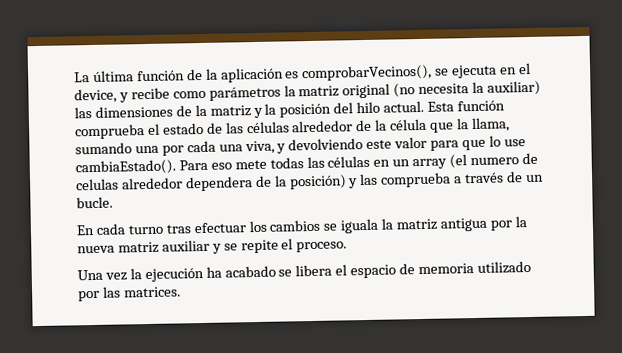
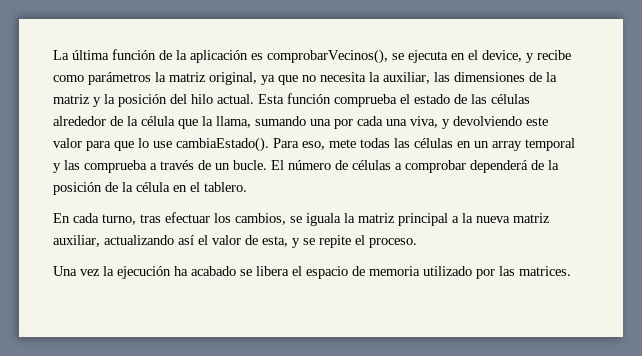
- La última función de la aplicación es comprobarVecinos(), se ejecuta en el device, y recibe como parámetros la matriz original (no necesita la auxiliar) las dimensiones de la matriz y la posición del hilo actual.
+ La última función de la aplicación es comprobarVecinos(), se ejecuta en el device, y recibe como parámetros la matriz original, ya que no necesita la auxiliar, las dimensiones de la matriz y la posición del hilo actual.
- Para eso mete todas las células en un array (el numero de celulas alrededor dependera de la posición) y las comprueba a través de un bucle.
+ Para eso, mete todas las células en un array temporal y las comprueba a través de un bucle. El número de células a comprobar dependerá de la posición de la célula en el tablero.
- En cada turno tras efectuar los cambios se iguala la matriz antigua por la nueva matriz auxiliar y se repite el proceso.
+ En cada turno, tras efectuar los cambios, se iguala la matriz principal a la nueva matriz auxiliar, actualizando así el valor de esta, y se repite el proceso.

